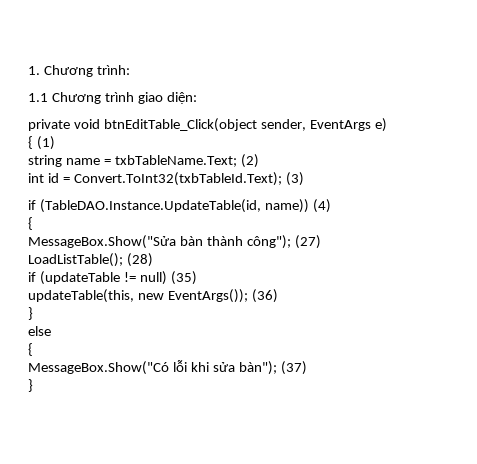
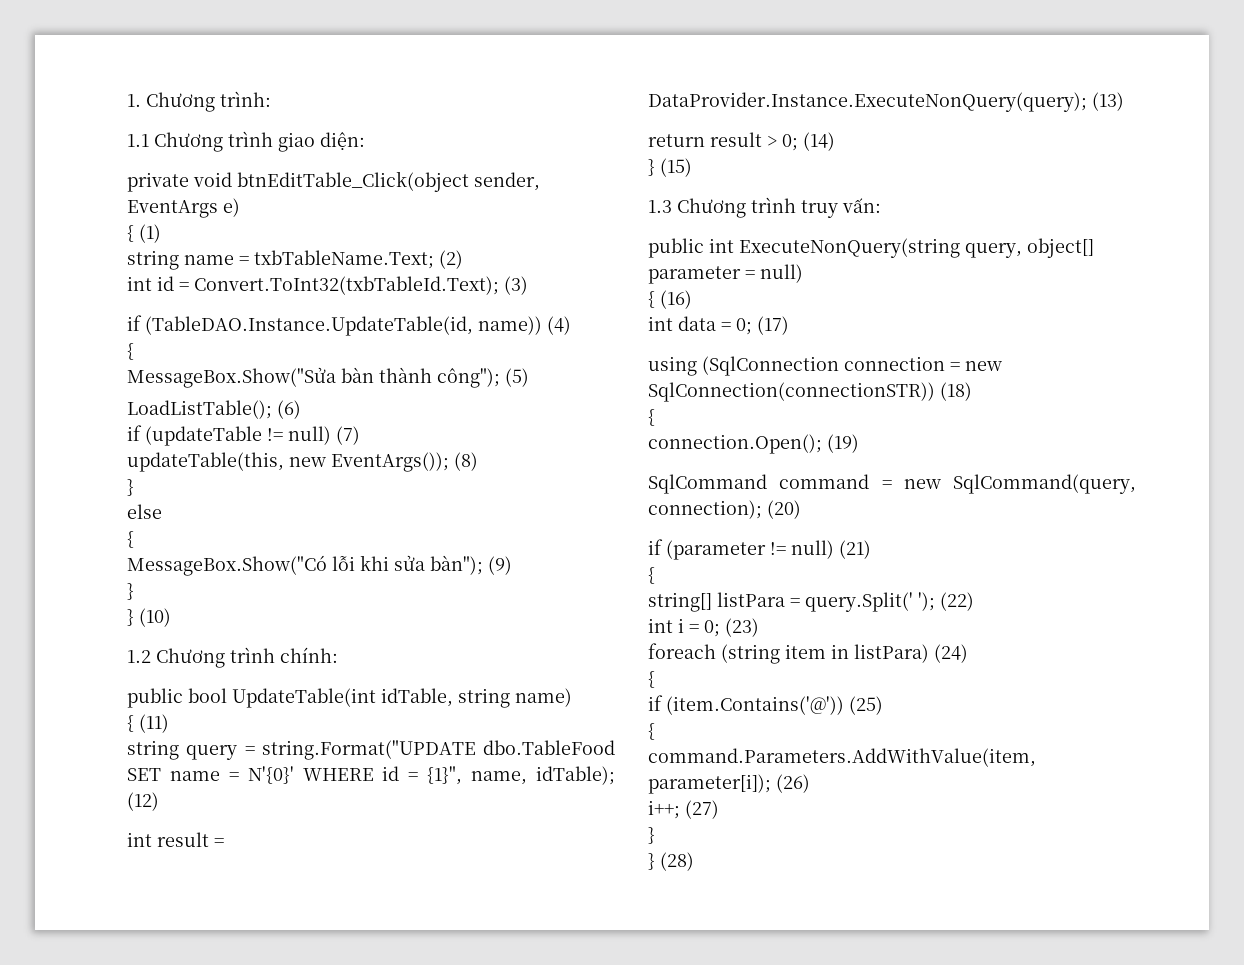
- MessageBox.Show("Sửa bàn thành công"); (27)
+ MessageBox.Show("Sửa bàn thành công"); (5)
- LoadListTable(); (28)
+ LoadListTable(); (6)
- if (updateTable != null) (35)
+ if (updateTable != null) (7)
- updateTable(this, new EventArgs()); (36)
+ updateTable(this, new EventArgs()); (8)
- MessageBox.Show("Có lỗi khi sửa bàn"); (37)
+ MessageBox.Show("Có lỗi khi sửa bàn"); (9)
  }
+ } (10)
+ 1.2 Chương trình chính:
+ public bool UpdateTable(int idTable, string name)
+ { (11)
+ string query = string.Format("UPDATE dbo.TableFood SET name = N'{0}' WHERE id = {1}", name, idTable); (12)
+ int result = DataProvider.Instance.ExecuteNonQuery(query); (13)
+ return result > 0; (14)
+ } (15)
+ 1.3 Chương trình truy vấn:
+ public int ExecuteNonQuery(string query, object[] parameter = null)
+ { (16)
+ int data = 0; (17)
+ using (SqlConnection connection = new SqlConnection(connectionSTR)) (18)
+ {
+ connection.Open(); (19)
+ SqlCommand command = new SqlCommand(query, connection); (20)
+ if (parameter != null) (21)
+ {
+ string[] listPara = query.Split(' '); (22)
+ int i = 0; (23)
+ foreach (string item in listPara) (24)
+ {
+ if (item.Contains('@')) (25)
+ {
+ command.Parameters.AddWithValue(item, parameter[i]); (26)
+ i++; (27)
+ }
+ } (28)

